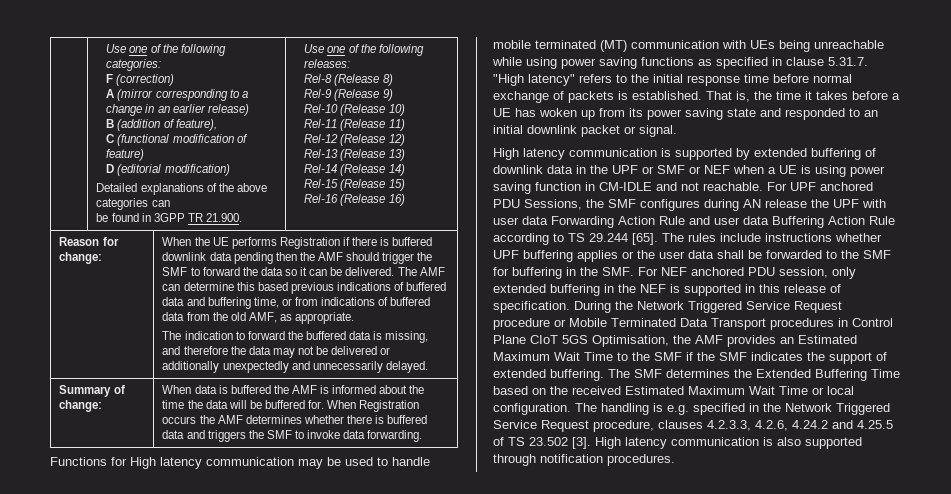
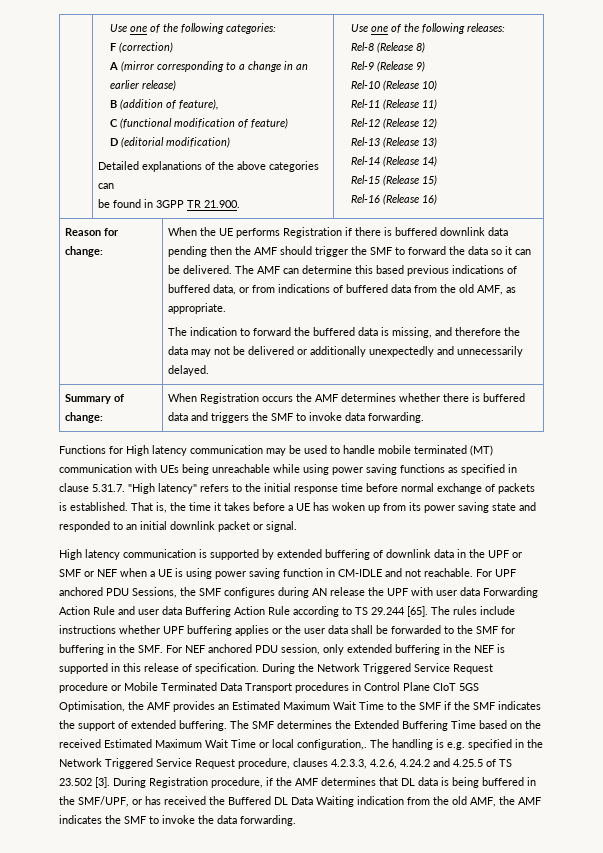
- The AMF can determine this based previous indications of buffered data and buffering time, or from indications of buffered data from the old AMF, as appropriate.
+ The AMF can determine this based previous indications of buffered data, or from indications of buffered data from the old AMF, as appropriate.
- Summary of change: | When data is buffered the AMF is informed about the time the data will be buffered for. When Registration occurs the AMF determines whether there is buffered data and triggers the SMF to invoke data forwarding.
+ Summary of change: | When Registration occurs the AMF determines whether there is buffered data and triggers the SMF to invoke data forwarding.
- The SMF determines the Extended Buffering Time based on the received Estimated Maximum Wait Time or local configuration.
+ The SMF determines the Extended Buffering Time based on the received Estimated Maximum Wait Time or local configuration,.
- High latency communication is also supported through notification procedures.
+ During Registration procedure, if the AMF determines that DL data is being buffered in the SMF/UPF, or has received the Buffered DL Data Waiting indication from the old AMF, the AMF indicates the SMF to invoke the data forwarding.

